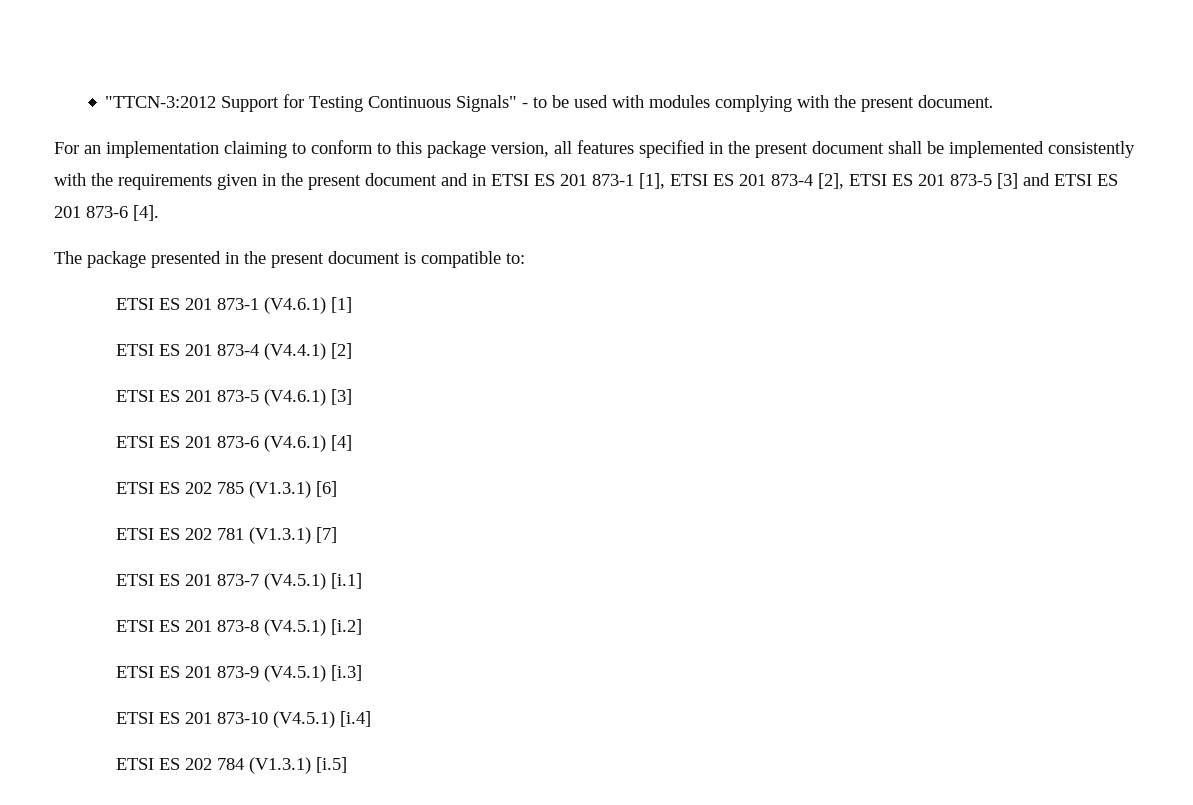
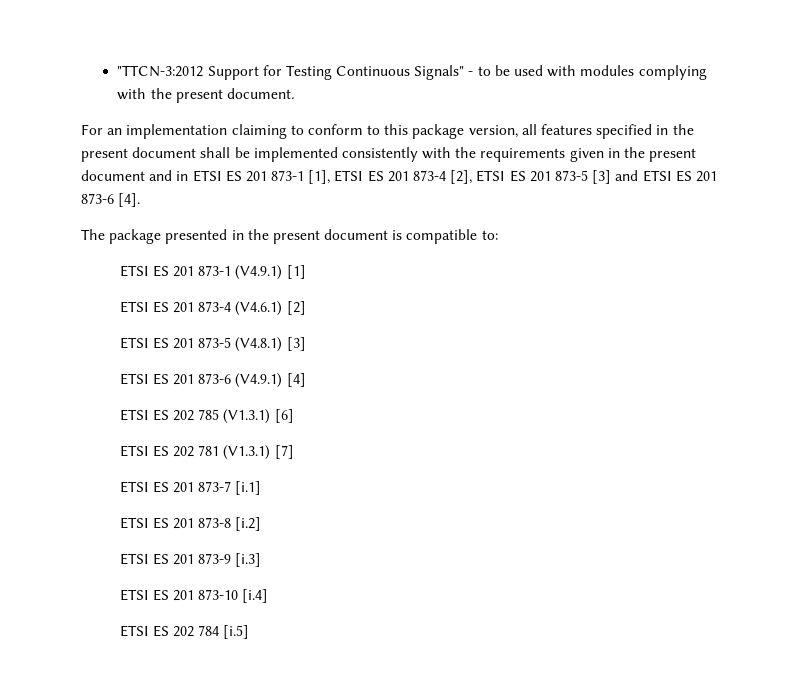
- ETSI ES 201 873-1 (V4.6.1) [1]
+ ETSI ES 201 873-1 (V4.9.1) [1]
- ETSI ES 201 873-4 (V4.4.1) [2]
+ ETSI ES 201 873-4 (V4.6.1) [2]
- ETSI ES 201 873-5 (V4.6.1) [3]
+ ETSI ES 201 873-5 (V4.8.1) [3]
- ETSI ES 201 873-6 (V4.6.1) [4]
+ ETSI ES 201 873-6 (V4.9.1) [4]
- ETSI ES 201 873-7 (V4.5.1) [i.1]
+ ETSI ES 201 873-7 [i.1]
- ETSI ES 201 873-8 (V4.5.1) [i.2]
+ ETSI ES 201 873-8 [i.2]
- ETSI ES 201 873-9 (V4.5.1) [i.3]
+ ETSI ES 201 873-9 [i.3]
- ETSI ES 201 873-10 (V4.5.1) [i.4]
+ ETSI ES 201 873-10 [i.4]
- ETSI ES 202 784 (V1.3.1) [i.5]
+ ETSI ES 202 784 [i.5]

